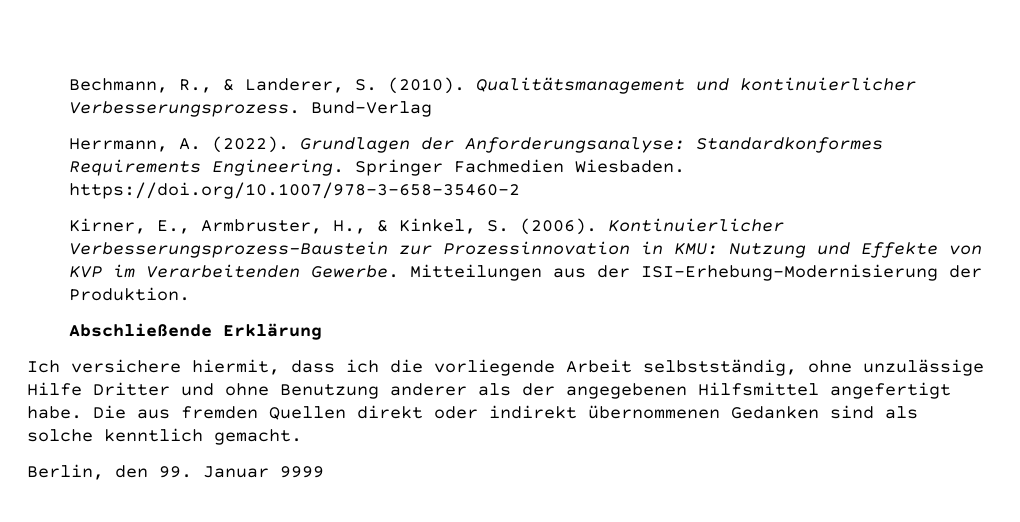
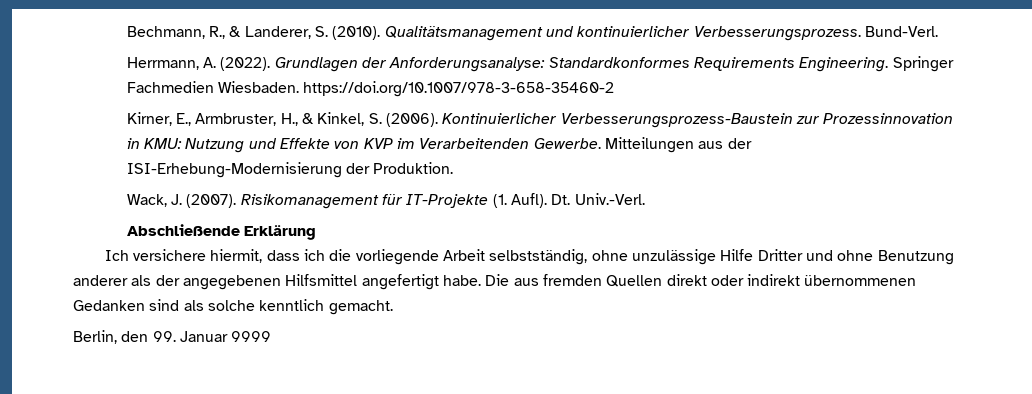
- Bund-Verlag
+ Bund-Verl.
+ Wack, J. (2007). Risikomanagement für IT-Projekte (1. Aufl). Dt. Univ.-Verl.

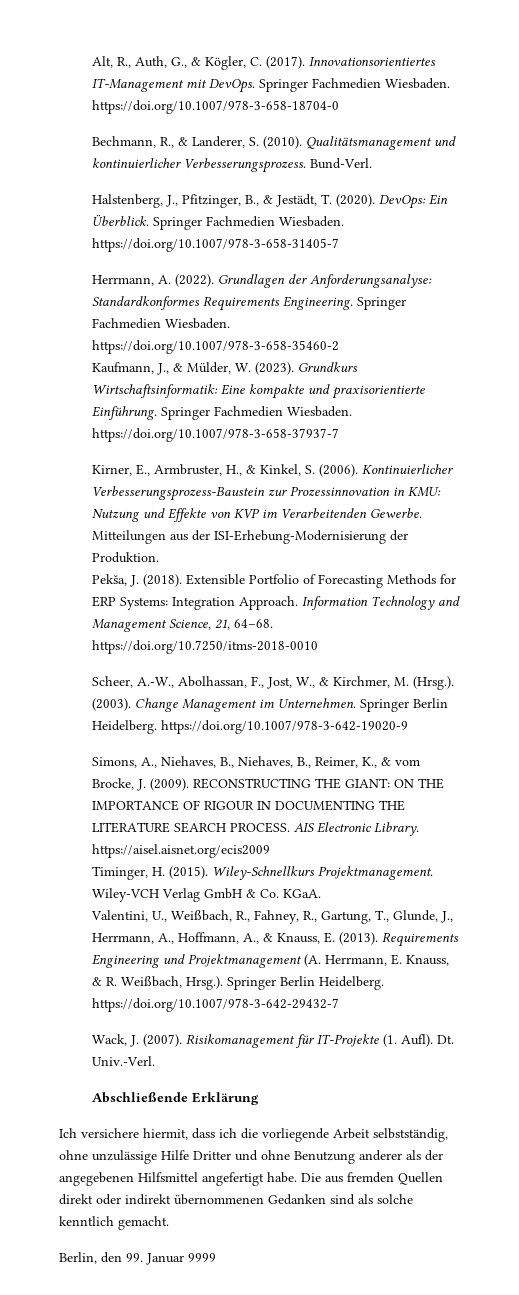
+ Alt, R., Auth, G., & Kögler, C. (2017). Innovationsorientiertes IT-Management mit DevOps. Springer Fachmedien Wiesbaden. https://doi.org/10.1007/978-3-658-18704-0
+ Halstenberg, J., Pfitzinger, B., & Jestädt, T. (2020). DevOps: Ein Überblick. Springer Fachmedien Wiesbaden. https://doi.org/10.1007/978-3-658-31405-7
+ Kaufmann, J., & Mülder, W. (2023). Grundkurs Wirtschaftsinformatik: Eine kompakte und praxisorientierte Einführung. Springer Fachmedien Wiesbaden. https://doi.org/10.1007/978-3-658-37937-7
+ Pekša, J. (2018). Extensible Portfolio of Forecasting Methods for ERP Systems: Integration Approach. Information Technology and Management Science, 21, 64–68. https://doi.org/10.7250/itms-2018-0010
+ Scheer, A.-W., Abolhassan, F., Jost, W., & Kirchmer, M. (Hrsg.). (2003). Change Management im Unternehmen. Springer Berlin Heidelberg. https://doi.org/10.1007/978-3-642-19020-9
+ Simons, A., Niehaves, B., Niehaves, B., Reimer, K., & vom Brocke, J. (2009). RECONSTRUCTING THE GIANT: ON THE IMPORTANCE OF RIGOUR IN DOCUMENTING THE LITERATURE SEARCH PROCESS. AIS Electronic Library. https://aisel.aisnet.org/ecis2009
+ Timinger, H. (2015). Wiley-Schnellkurs Projektmanagement. Wiley-VCH Verlag GmbH & Co. KGaA.
+ Valentini, U., Weißbach, R., Fahney, R., Gartung, T., Glunde, J., Herrmann, A., Hoffmann, A., & Knauss, E. (2013). Requirements Engineering und Projektmanagement (A. Herrmann, E. Knauss, & R. Weißbach, Hrsg.). Springer Berlin Heidelberg. https://doi.org/10.1007/978-3-642-29432-7

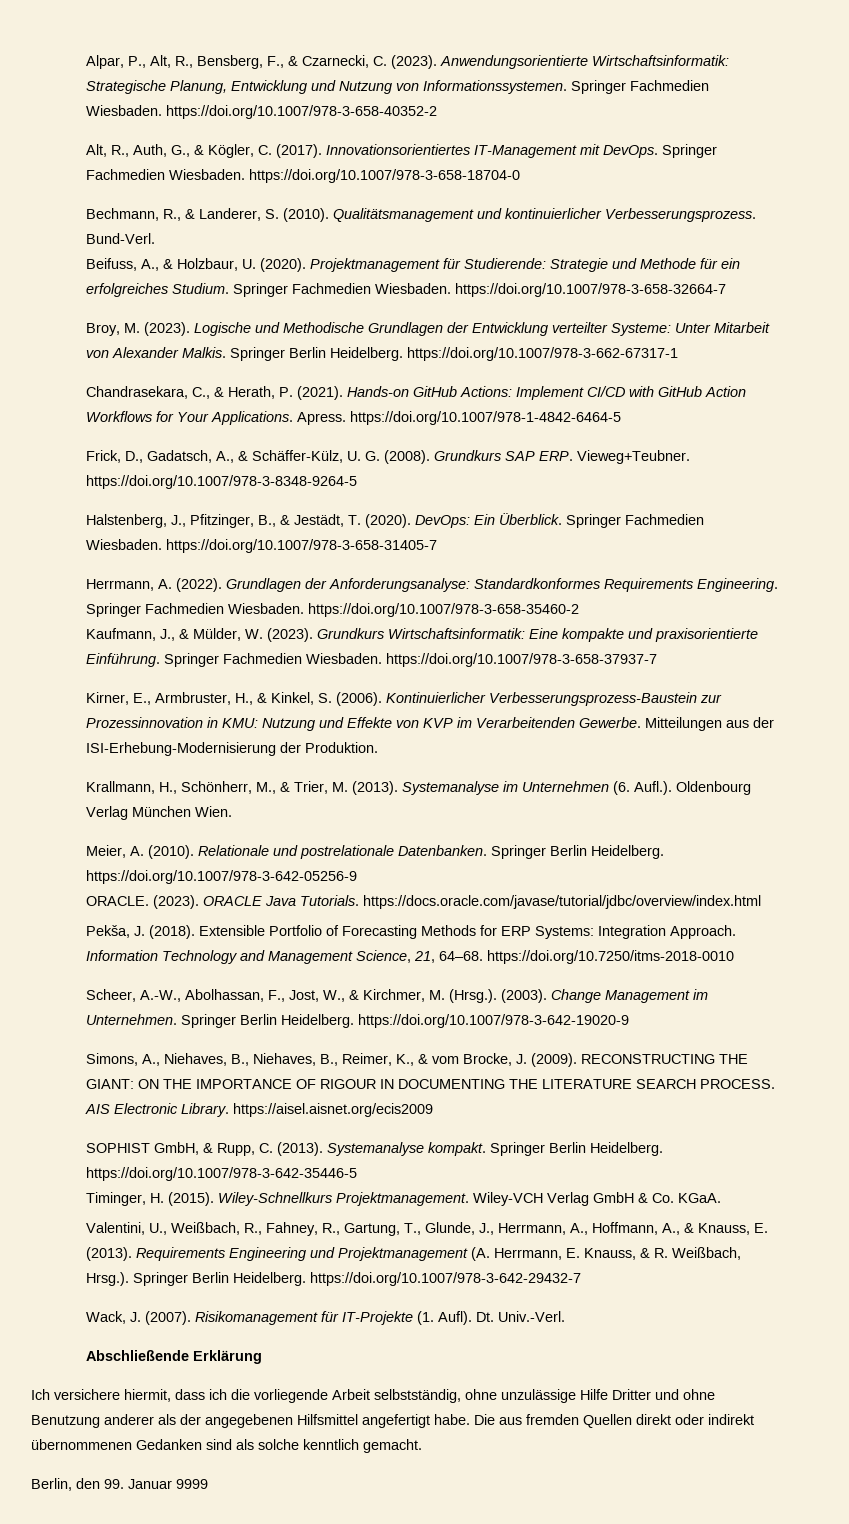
+ Alpar, P., Alt, R., Bensberg, F., & Czarnecki, C. (2023). Anwendungsorientierte Wirtschaftsinformatik: Strategische Planung, Entwicklung und Nutzung von Informationssystemen. Springer Fachmedien Wiesbaden. https://doi.org/10.1007/978-3-658-40352-2
+ Beifuss, A., & Holzbaur, U. (2020). Projektmanagement für Studierende: Strategie und Methode für ein erfolgreiches Studium. Springer Fachmedien Wiesbaden. https://doi.org/10.1007/978-3-658-32664-7
+ Broy, M. (2023). Logische und Methodische Grundlagen der Entwicklung verteilter Systeme: Unter Mitarbeit von Alexander Malkis. Springer Berlin Heidelberg. https://doi.org/10.1007/978-3-662-67317-1
+ Chandrasekara, C., & Herath, P. (2021). Hands-on GitHub Actions: Implement CI/CD with GitHub Action Workflows for Your Applications. Apress. https://doi.org/10.1007/978-1-4842-6464-5
+ Frick, D., Gadatsch, A., & Schäffer-Külz, U. G. (2008). Grundkurs SAP ERP. Vieweg+Teubner. https://doi.org/10.1007/978-3-8348-9264-5
+ Krallmann, H., Schönherr, M., & Trier, M. (2013). Systemanalyse im Unternehmen (6. Aufl.). Oldenbourg Verlag München Wien.
+ Meier, A. (2010). Relationale und postrelationale Datenbanken. Springer Berlin Heidelberg. https://doi.org/10.1007/978-3-642-05256-9
+ ORACLE. (2023). ORACLE Java Tutorials. https://docs.oracle.com/javase/tutorial/jdbc/overview/index.html
+ SOPHIST GmbH, & Rupp, C. (2013). Systemanalyse kompakt. Springer Berlin Heidelberg. https://doi.org/10.1007/978-3-642-35446-5

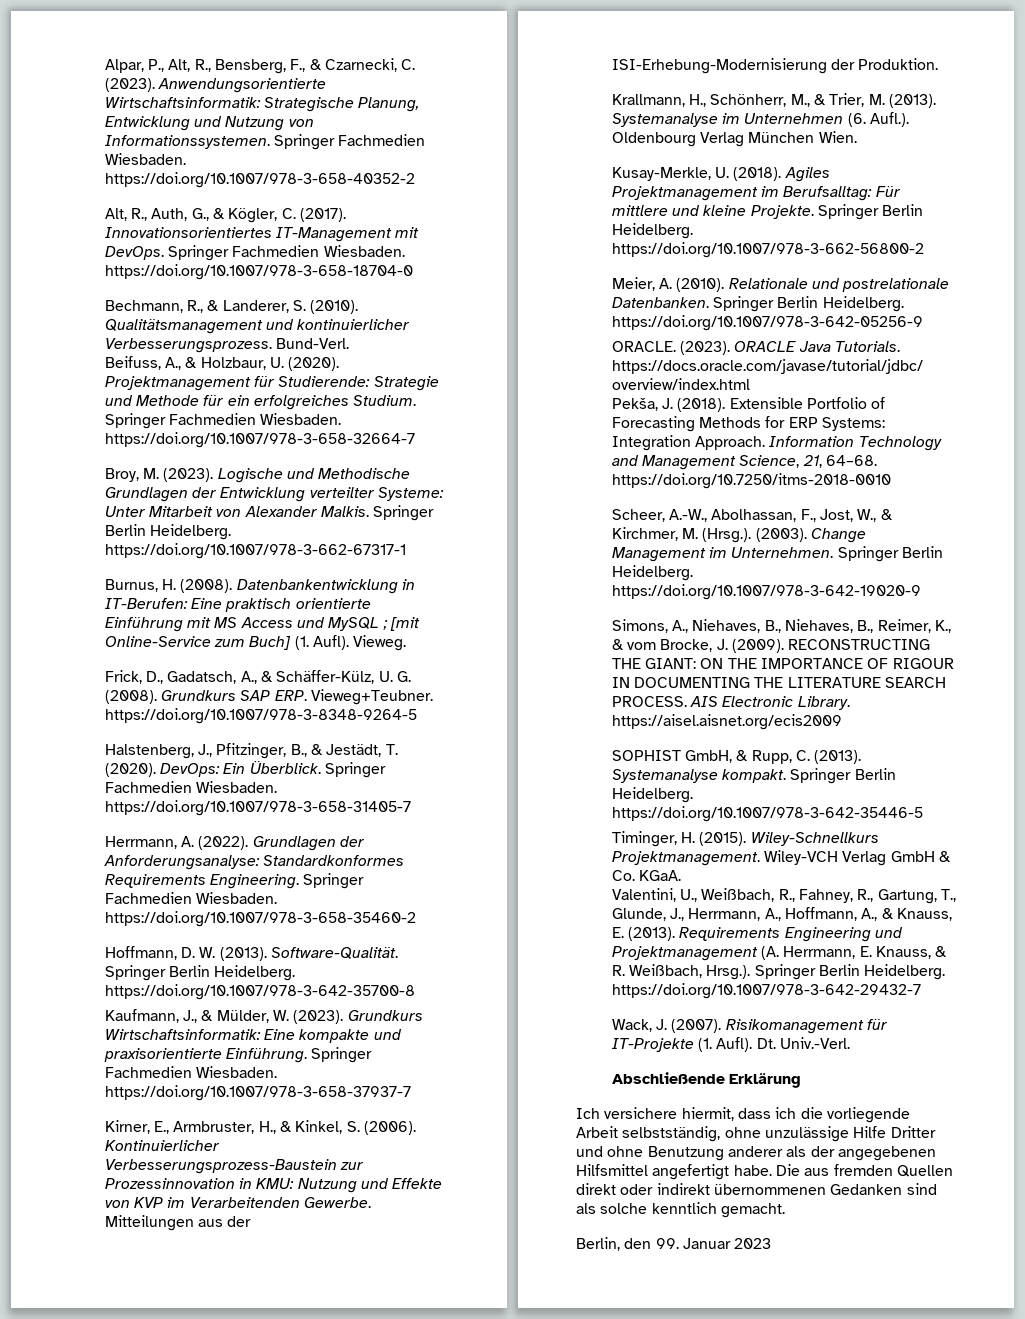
- Chandrasekara, C., & Herath, P. (2021). Hands-on GitHub Actions: Implement CI/CD with GitHub Action Workflows for Your Applications. Apress. https://doi.org/10.1007/978-1-4842-6464-5
+ Burnus, H. (2008). Datenbankentwicklung in IT-Berufen: Eine praktisch orientierte Einführung mit MS Access und MySQL ; [mit Online-Service zum Buch] (1. Aufl). Vieweg.
+ Hoffmann, D. W. (2013). Software-Qualität. Springer Berlin Heidelberg. https://doi.org/10.1007/978-3-642-35700-8
+ Kusay-Merkle, U. (2018). Agiles Projektmanagement im Berufsalltag: Für mittlere und kleine Projekte. Springer Berlin Heidelberg. https://doi.org/10.1007/978-3-662-56800-2
- Berlin, den 99. Januar 9999
+ Berlin, den 99. Januar 2023

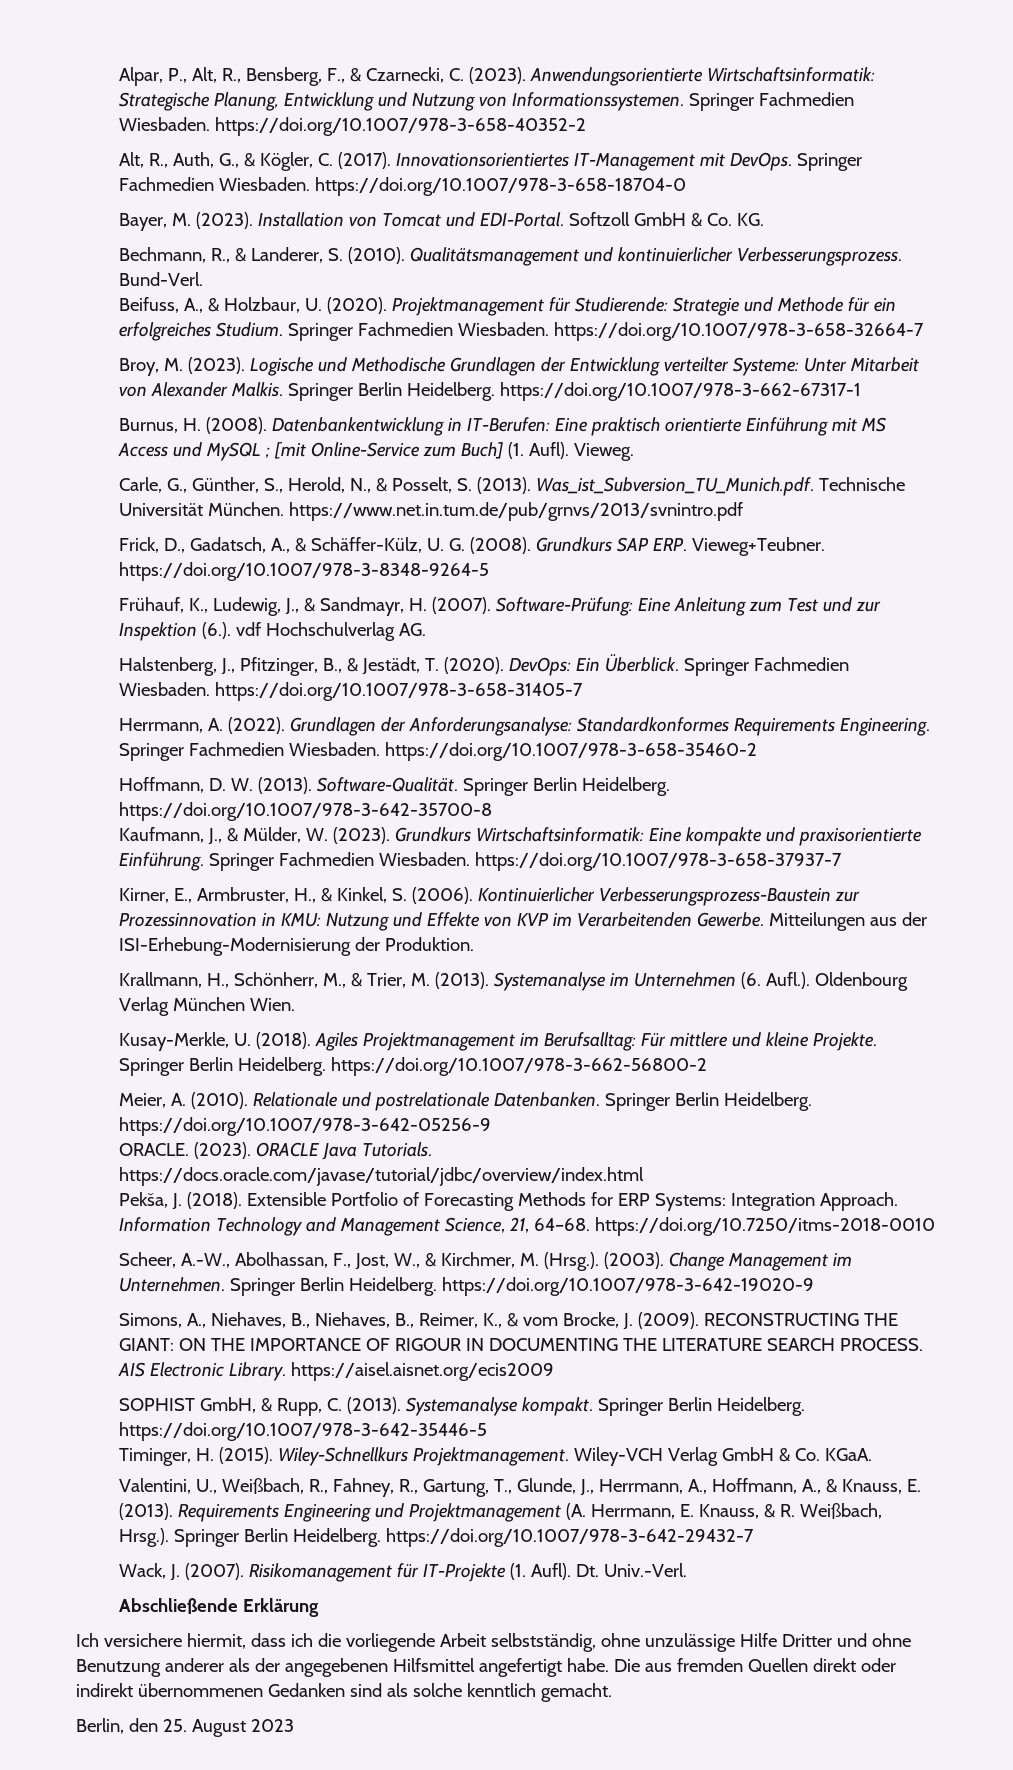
+ Bayer, M. (2023). Installation von Tomcat und EDI-Portal. Softzoll GmbH & Co. KG.
+ Carle, G., Günther, S., Herold, N., & Posselt, S. (2013). Was_ist_Subversion_TU_Munich.pdf. Technische Universität München. https://www.net.in.tum.de/pub/grnvs/2013/svnintro.pdf
+ Frühauf, K., Ludewig, J., & Sandmayr, H. (2007). Software-Prüfung: Eine Anleitung zum Test und zur Inspektion (6.). vdf Hochschulverlag AG.
- Berlin, den 99. Januar 2023
+ Berlin, den 25. August 2023

